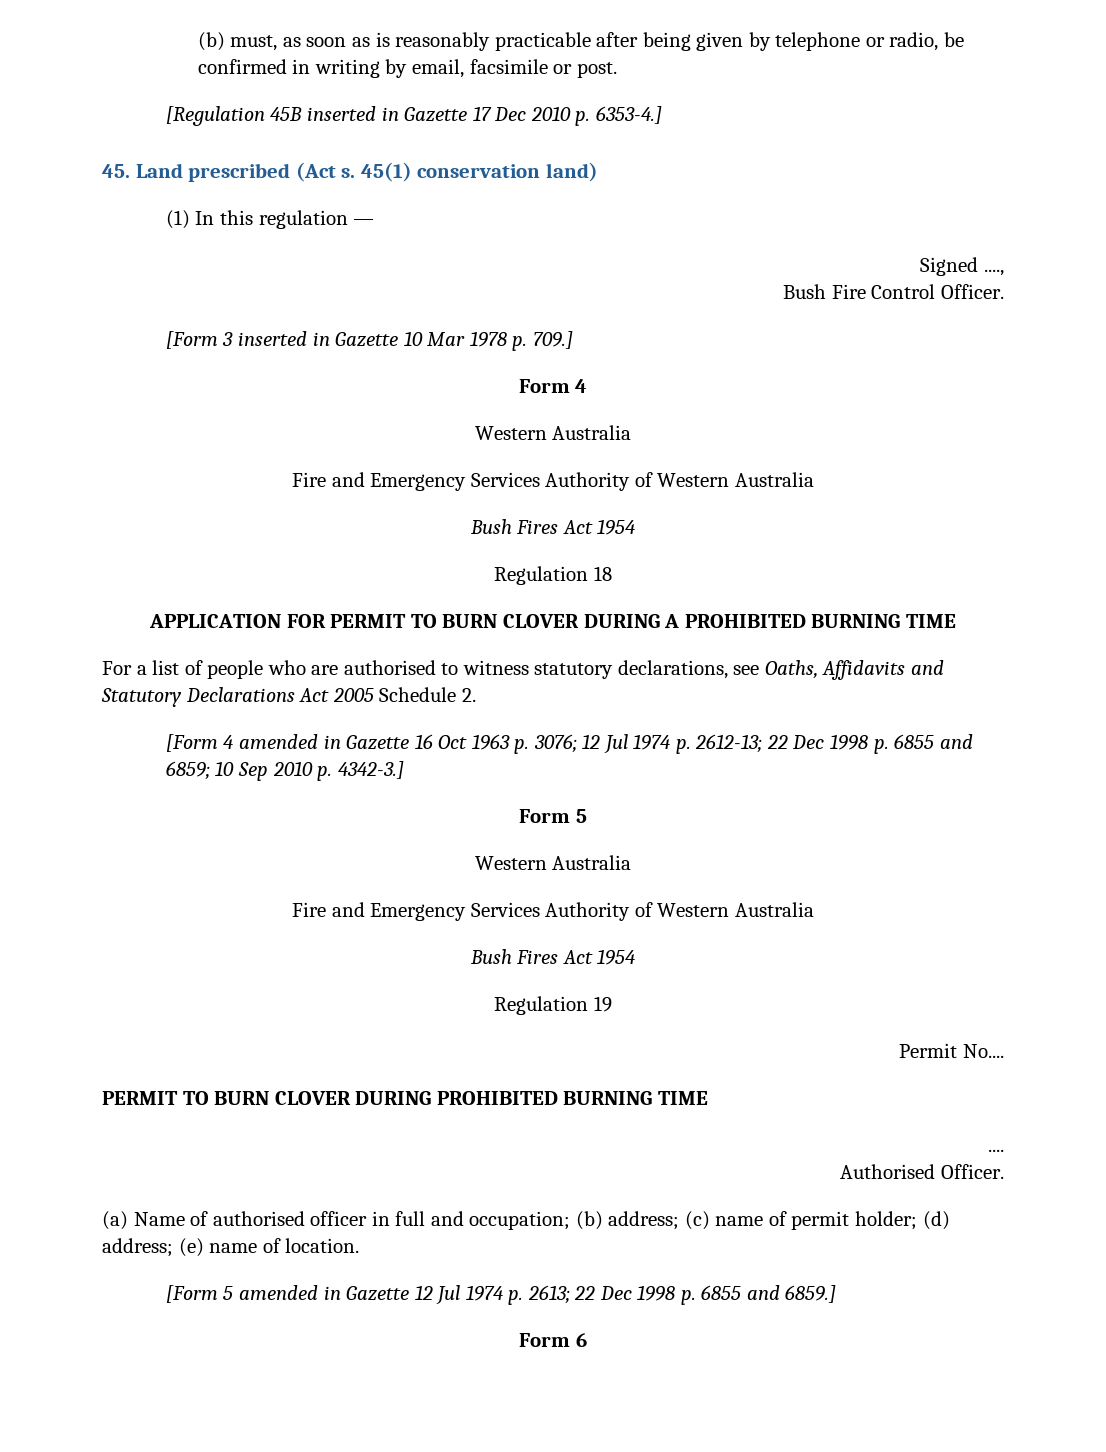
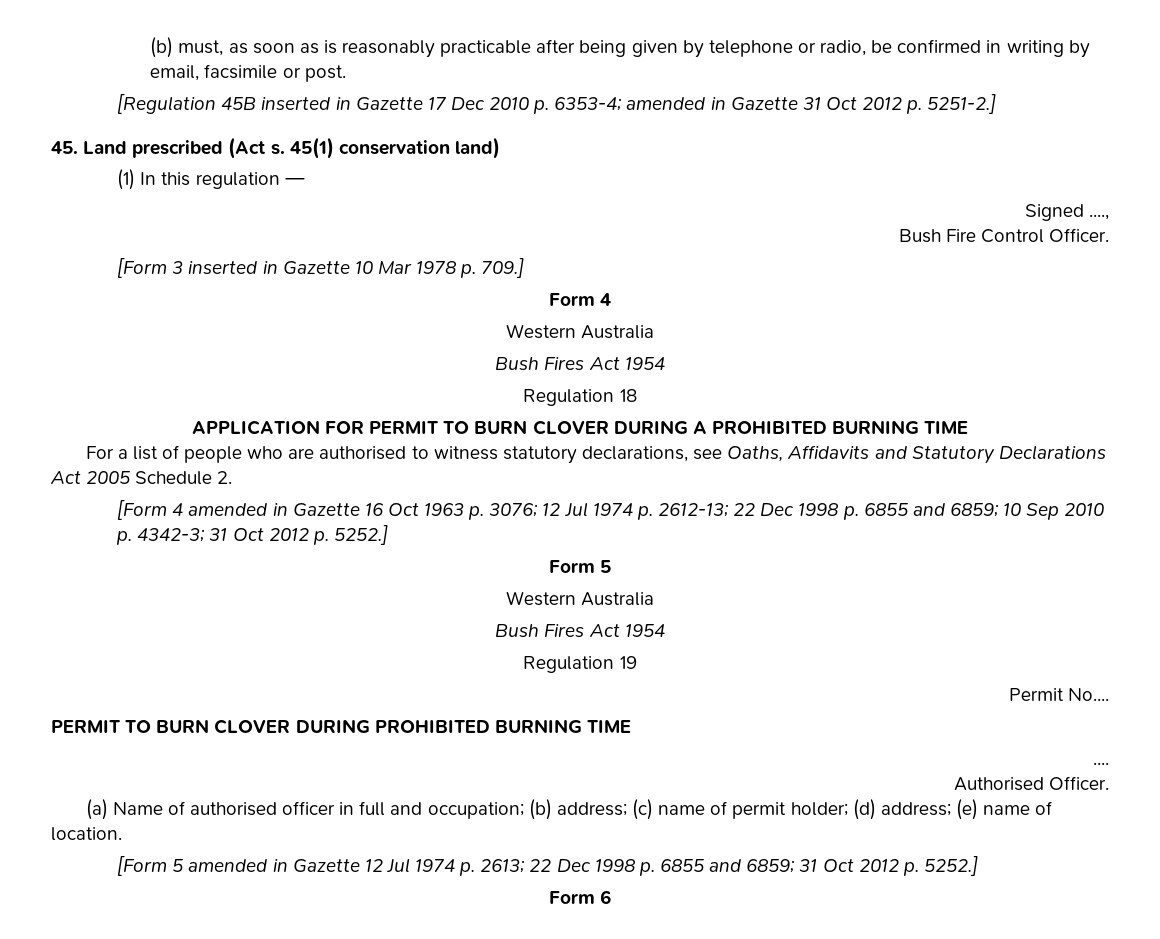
- [Regulation 45B inserted in Gazette 17 Dec 2010 p. 6353-4.]
+ [Regulation 45B inserted in Gazette 17 Dec 2010 p. 6353-4; amended in Gazette 31 Oct 2012 p. 5251-2.]
  Form 4
  Western Australia
- Fire and Emergency Services Authority of Western Australia
- [Form 4 amended in Gazette 16 Oct 1963 p. 3076; 12 Jul 1974 p. 2612-13; 22 Dec 1998 p. 6855 and 6859; 10 Sep 2010 p. 4342-3.]
+ [Form 4 amended in Gazette 16 Oct 1963 p. 3076; 12 Jul 1974 p. 2612-13; 22 Dec 1998 p. 6855 and 6859; 10 Sep 2010 p. 4342-3; 31 Oct 2012 p. 5252.]
  Form 5
  Western Australia
- Fire and Emergency Services Authority of Western Australia
- [Form 5 amended in Gazette 12 Jul 1974 p. 2613; 22 Dec 1998 p. 6855 and 6859.]
+ [Form 5 amended in Gazette 12 Jul 1974 p. 2613; 22 Dec 1998 p. 6855 and 6859; 31 Oct 2012 p. 5252.]

